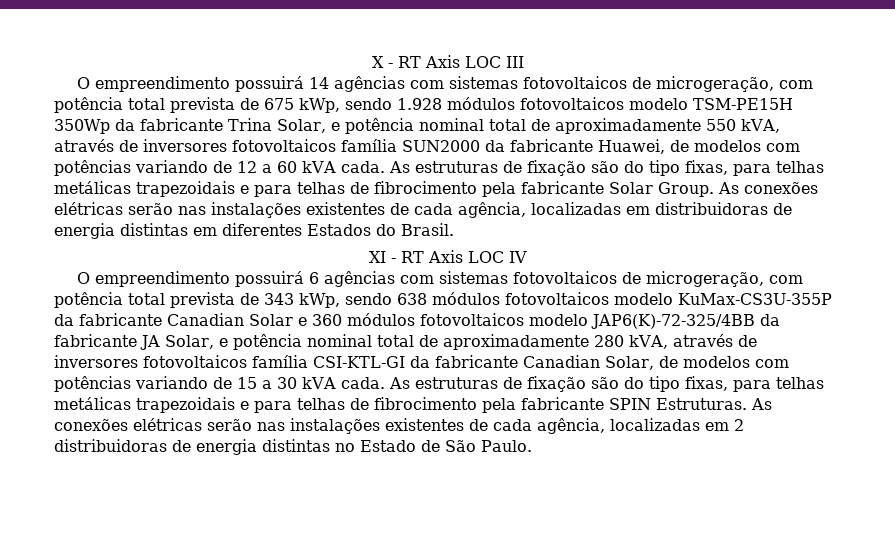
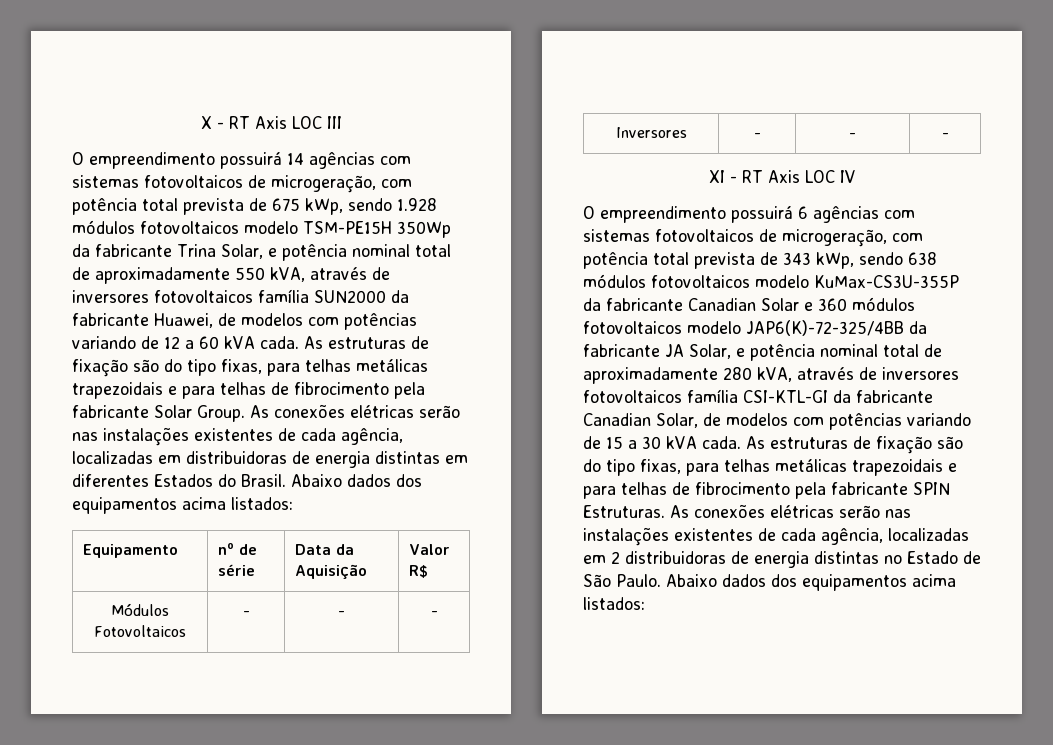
- As conexões elétricas serão nas instalações existentes de cada agência, localizadas em distribuidoras de energia distintas em diferentes Estados do Brasil.
+ As conexões elétricas serão nas instalações existentes de cada agência, localizadas em distribuidoras de energia distintas em diferentes Estados do Brasil. Abaixo dados dos equipamentos acima listados:
+ Equipamento | nº de série | Data da Aquisição | Valor R$
+ Módulos Fotovoltaicos | - | - | -
+ Inversores | - | - | -
- As conexões elétricas serão nas instalações existentes de cada agência, localizadas em 2 distribuidoras de energia distintas no Estado de São Paulo.
+ As conexões elétricas serão nas instalações existentes de cada agência, localizadas em 2 distribuidoras de energia distintas no Estado de São Paulo. Abaixo dados dos equipamentos acima listados:

